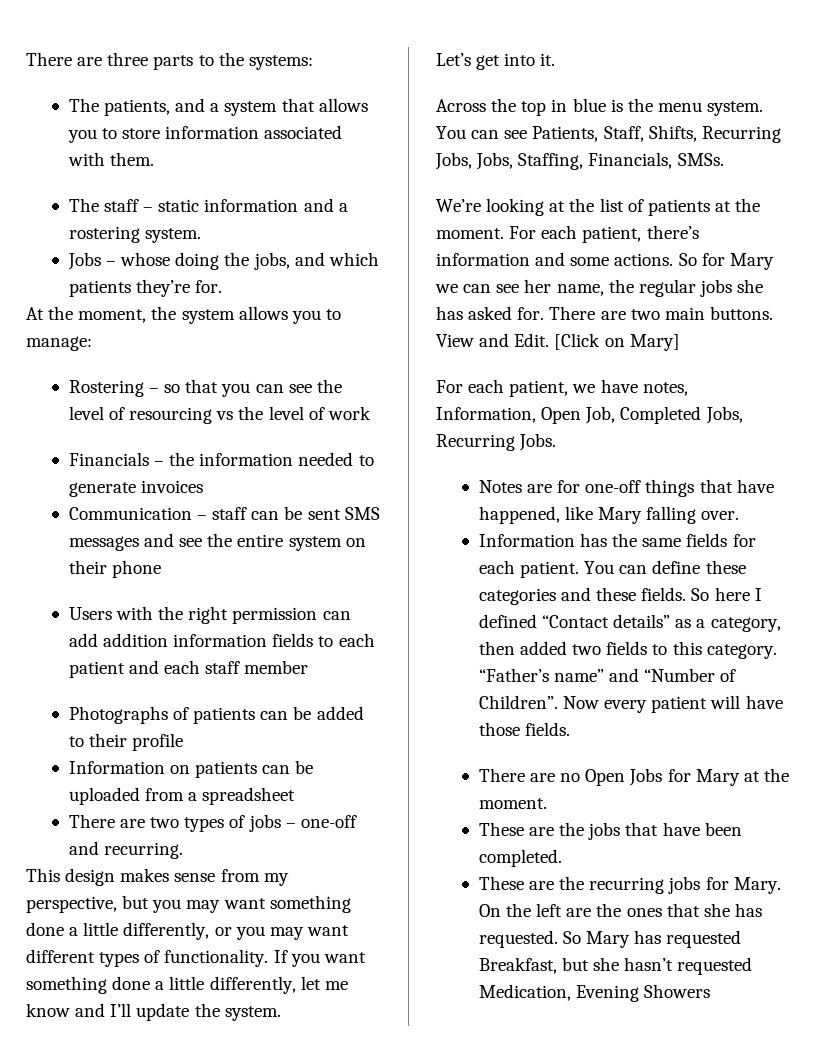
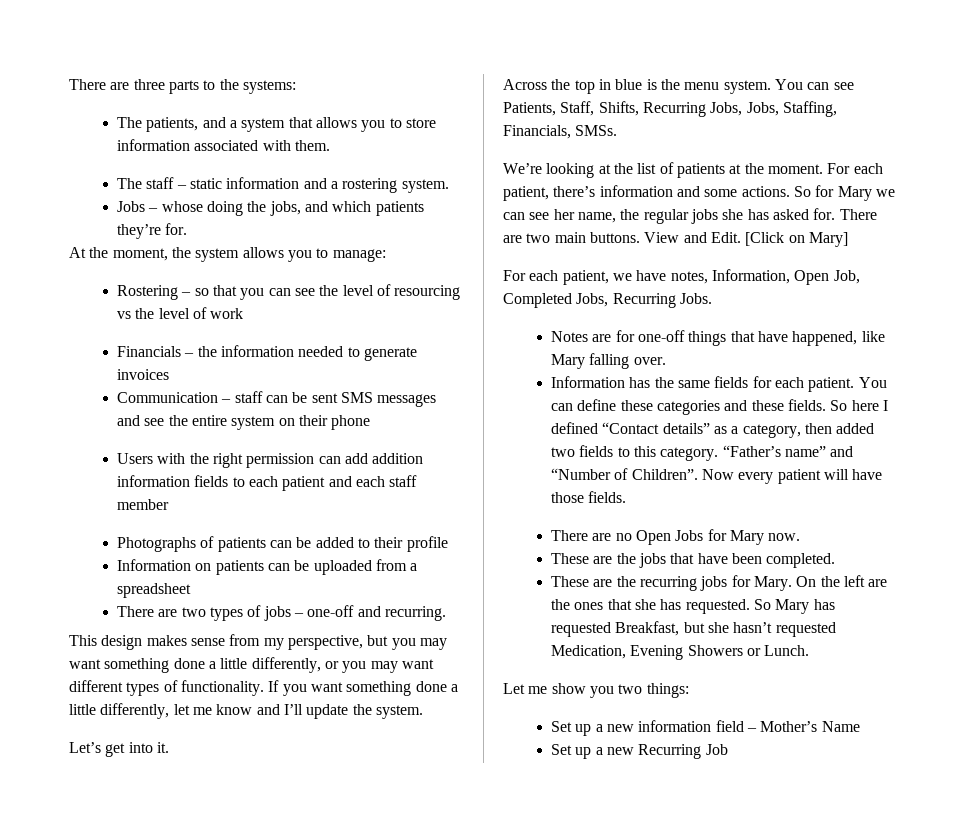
- There are no Open Jobs for Mary at the moment.
+ There are no Open Jobs for Mary now.
- So Mary has requested Breakfast, but she hasn’t requested Medication, Evening Showers
+ So Mary has requested Breakfast, but she hasn’t requested Medication, Evening Showers or Lunch.
+ Let me show you two things:
+ Set up a new information field – Mother’s Name
+ Set up a new Recurring Job

